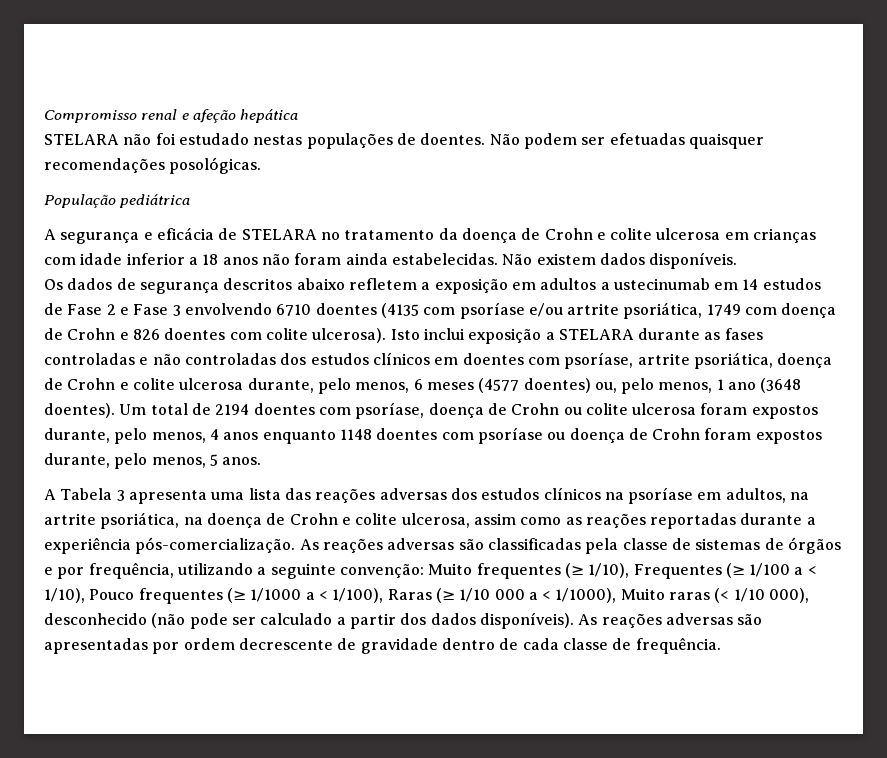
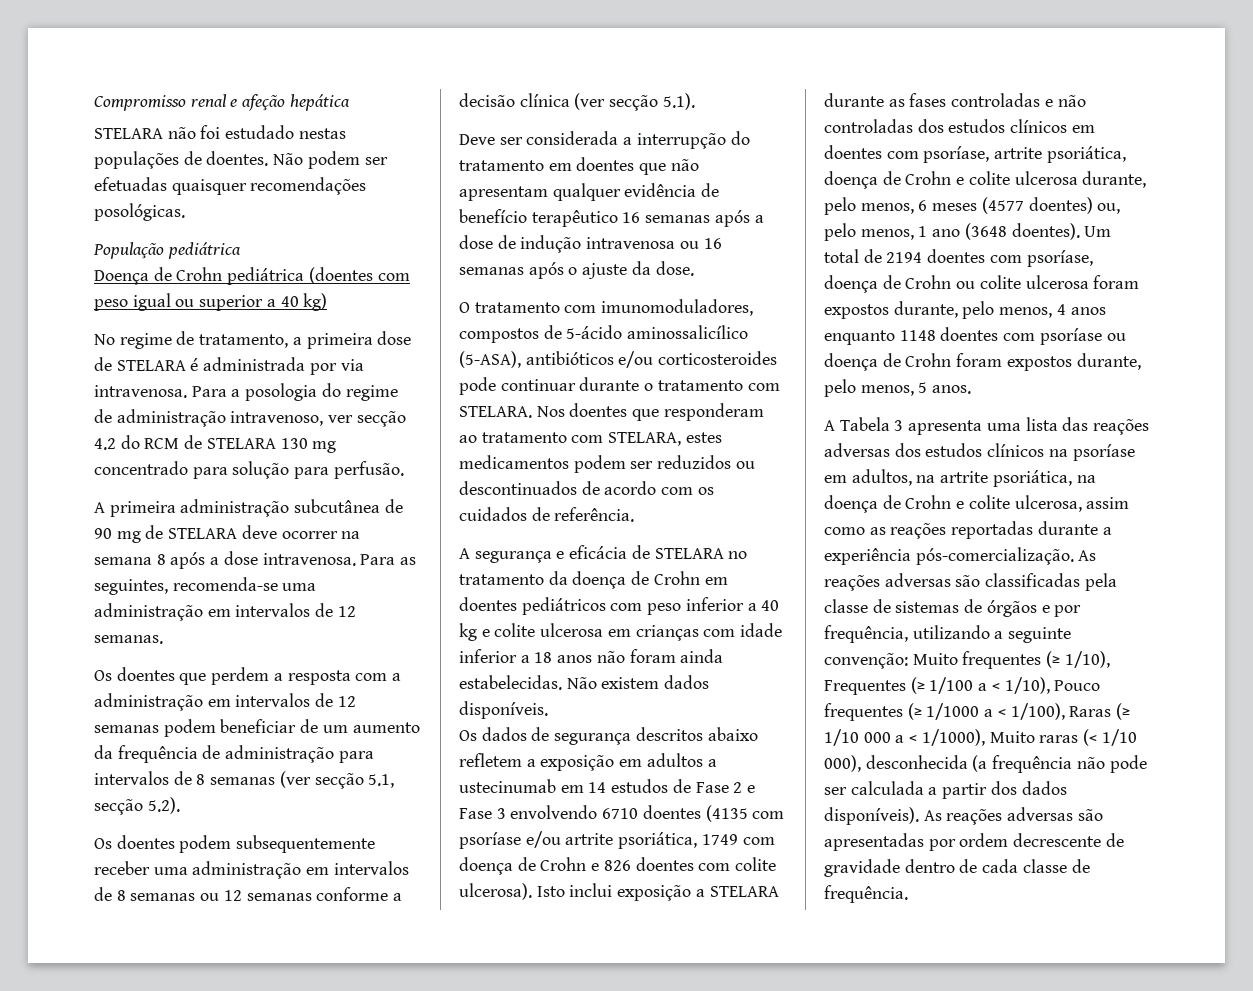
+ Doença de Crohn pediátrica (doentes com peso igual ou superior a 40 kg)
+ No regime de tratamento, a primeira dose de STELARA é administrada por via intravenosa. Para a posologia do regime de administração intravenoso, ver secção 4.2 do RCM de STELARA 130 mg concentrado para solução para perfusão.
+ A primeira administração subcutânea de 90 mg de STELARA deve ocorrer na semana 8 após a dose intravenosa. Para as seguintes, recomenda-se uma administração em intervalos de 12 semanas.
+ Os doentes que perdem a resposta com a administração em intervalos de 12 semanas podem beneficiar de um aumento da frequência de administração para intervalos de 8 semanas (ver secção 5.1, secção 5.2).
+ Os doentes podem subsequentemente receber uma administração em intervalos de 8 semanas ou 12 semanas conforme a decisão clínica (ver secção 5.1).
+ Deve ser considerada a interrupção do tratamento em doentes que não apresentam qualquer evidência de benefício terapêutico 16 semanas após a dose de indução intravenosa ou 16 semanas após o ajuste da dose.
+ O tratamento com imunomoduladores, compostos de 5-ácido aminossalicílico (5-ASA), antibióticos e/ou corticosteroides pode continuar durante o tratamento com STELARA. Nos doentes que responderam ao tratamento com STELARA, estes medicamentos podem ser reduzidos ou descontinuados de acordo com os cuidados de referência.
- A segurança e eficácia de STELARA no tratamento da doença de Crohn e colite ulcerosa em crianças com idade inferior a 18 anos não foram ainda estabelecidas.
+ A segurança e eficácia de STELARA no tratamento da doença de Crohn em doentes pediátricos com peso inferior a 40 kg e colite ulcerosa em crianças com idade inferior a 18 anos não foram ainda estabelecidas.
- As reações adversas são classificadas pela classe de sistemas de órgãos e por frequência, utilizando a seguinte convenção: Muito frequentes (≥ 1/10), Frequentes (≥ 1/100 a < 1/10), Pouco frequentes (≥ 1/1000 a < 1/100), Raras (≥ 1/10 000 a < 1/1000), Muito raras (< 1/10 000), desconhecido (não pode ser calculado a partir dos dados disponíveis).
+ As reações adversas são classificadas pela classe de sistemas de órgãos e por frequência, utilizando a seguinte convenção: Muito frequentes (≥ 1/10), Frequentes (≥ 1/100 a < 1/10), Pouco frequentes (≥ 1/1000 a < 1/100), Raras (≥ 1/10 000 a < 1/1000), Muito raras (< 1/10 000), desconhecida (a frequência não pode ser calculada a partir dos dados disponíveis).

